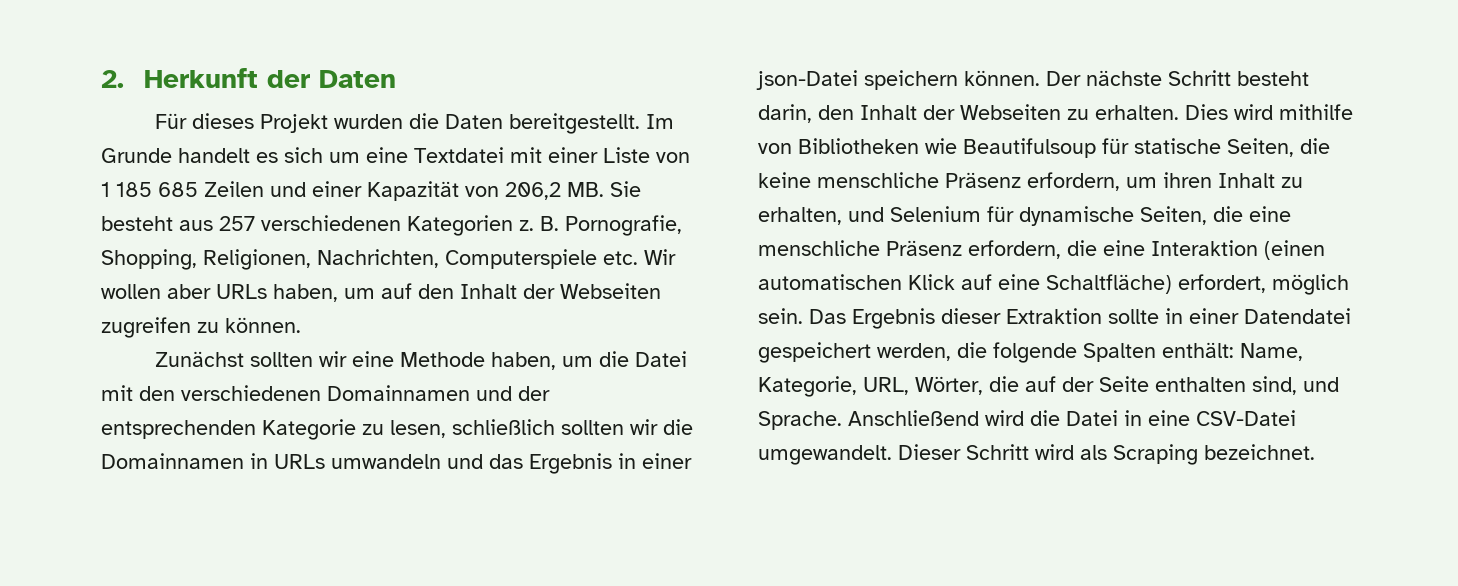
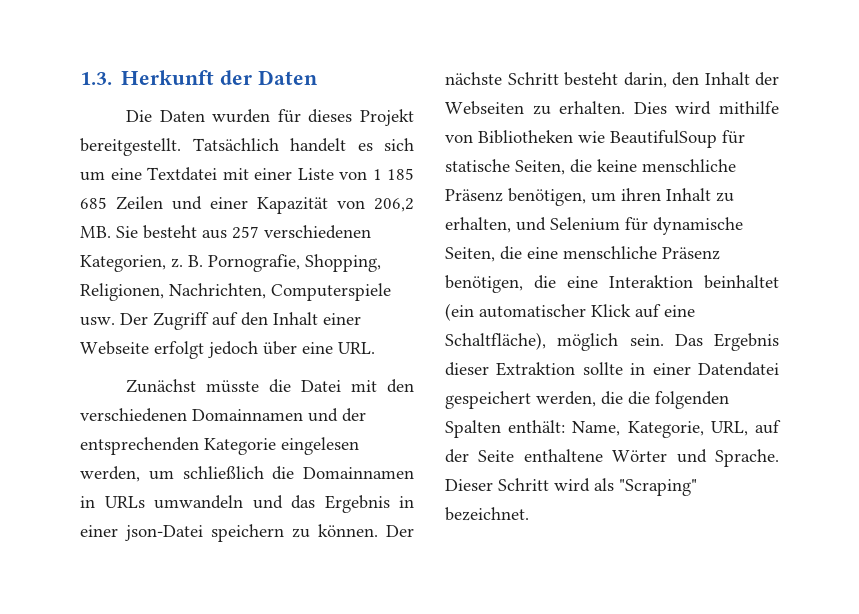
- 2. Herkunft der Daten
+ 1.3. Herkunft der Daten
- Für dieses Projekt wurden die Daten bereitgestellt. Im Grunde handelt es sich um eine Textdatei mit einer Liste von 1 185 685 Zeilen und einer Kapazität von 206,2 MB. Sie besteht aus 257 verschiedenen Kategorien z.
+ Die Daten wurden für dieses Projekt bereitgestellt. Tatsächlich handelt es sich um eine Textdatei mit einer Liste von 1 185 685 Zeilen und einer Kapazität von 206,2 MB. Sie besteht aus 257 verschiedenen Kategorien, z.
- B. Pornografie, Shopping, Religionen, Nachrichten, Computerspiele etc. Wir wollen aber URLs haben, um auf den Inhalt der Webseiten zugreifen zu können.
- Zunächst sollten wir eine Methode haben, um die Datei mit den verschiedenen Domainnamen und der entsprechenden Kategorie zu lesen, schließlich sollten wir die Domainnamen in URLs umwandeln und das Ergebnis in einer json-Datei speichern können.
+ B. Pornografie, Shopping, Religionen, Nachrichten, Computerspiele usw. Der Zugriff auf den Inhalt einer Webseite erfolgt jedoch über eine URL.
+ Zunächst müsste die Datei mit den verschiedenen Domainnamen und der entsprechenden Kategorie eingelesen werden, um schließlich die Domainnamen in URLs umwandeln und das Ergebnis in einer json-Datei speichern zu können.
- Dies wird mithilfe von Bibliotheken wie Beautifulsoup für statische Seiten, die keine menschliche Präsenz erfordern, um ihren Inhalt zu erhalten, und Selenium für dynamische Seiten, die eine menschliche Präsenz erfordern, die eine Interaktion (einen automatischen Klick auf eine Schaltfläche) erfordert, möglich sein.
+ Dies wird mithilfe von Bibliotheken wie BeautifulSoup für statische Seiten, die keine menschliche Präsenz benötigen, um ihren Inhalt zu erhalten, und Selenium für dynamische Seiten, die eine menschliche Präsenz benötigen, die eine Interaktion beinhaltet (ein automatischer Klick auf eine Schaltfläche), möglich sein.
- Das Ergebnis dieser Extraktion sollte in einer Datendatei gespeichert werden, die folgende Spalten enthält: Name, Kategorie, URL, Wörter, die auf der Seite enthalten sind, und Sprache. Anschließend wird die Datei in eine CSV-Datei umgewandelt.
+ Das Ergebnis dieser Extraktion sollte in einer Datendatei gespeichert werden, die die folgenden Spalten enthält: Name, Kategorie, URL, auf der Seite enthaltene Wörter und Sprache.
- Dieser Schritt wird als Scraping bezeichnet.
+ Dieser Schritt wird als "Scraping" bezeichnet.

